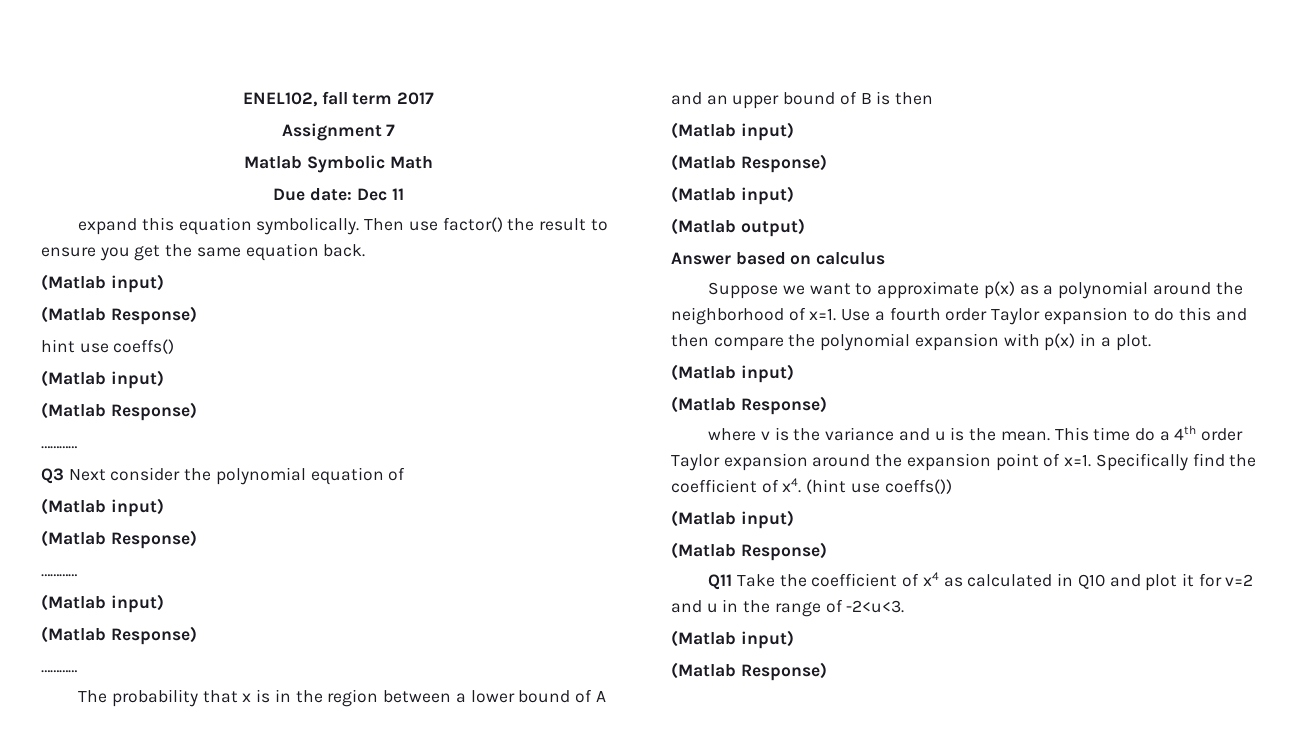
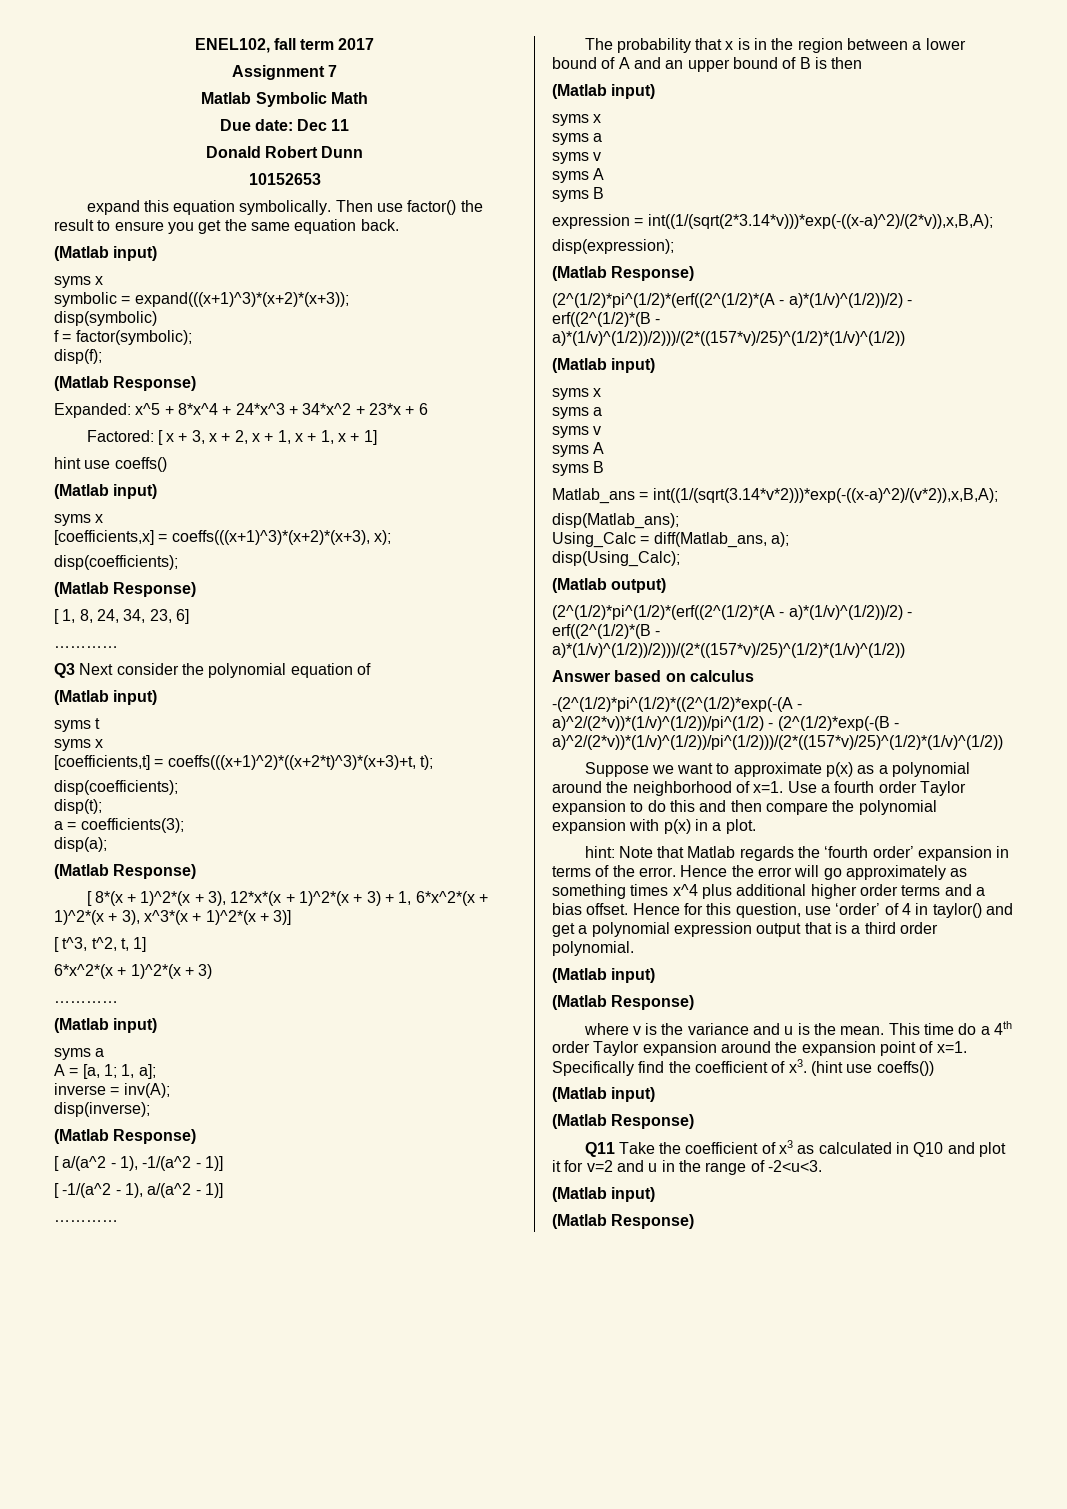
+ Donald Robert Dunn
+ 10152653
  Then use factor() the result to ensure you get the same equation back.
  (Matlab input)
+ syms x
+ symbolic = expand(((x+1)^3)*(x+2)*(x+3));
+ disp(symbolic)
+ f = factor(symbolic);
+ disp(f);
  (Matlab Response)
+ Expanded: x^5 + 8*x^4 + 24*x^3 + 34*x^2 + 23*x + 6
+ Factored: [ x + 3, x + 2, x + 1, x + 1, x + 1]
  hint use coeffs()
  (Matlab input)
+ syms x
+ [coefficients,x] = coeffs(((x+1)^3)*(x+2)*(x+3), x);
+ disp(coefficients);
  (Matlab Response)
+ [ 1, 8, 24, 34, 23, 6]
  Q3 Next consider the polynomial equation of
  (Matlab input)
+ syms t
+ syms x
+ [coefficients,t] = coeffs(((x+1)^2)*((x+2*t)^3)*(x+3)+t, t);
+ disp(coefficients);
+ disp(t);
+ a = coefficients(3);
+ disp(a);
  (Matlab Response)
+ [ 8*(x + 1)^2*(x + 3), 12*x*(x + 1)^2*(x + 3) + 1, 6*x^2*(x + 1)^2*(x + 3), x^3*(x + 1)^2*(x + 3)]
+ [ t^3, t^2, t, 1]
+ 6*x^2*(x + 1)^2*(x + 3)
  …………
  (Matlab input)
+ syms a
+ A = [a, 1; 1, a];
+ inverse = inv(A);
+ disp(inverse);
  (Matlab Response)
+ [ a/(a^2 - 1), -1/(a^2 - 1)]
+ [ -1/(a^2 - 1), a/(a^2 - 1)]
  The probability that x is in the region between a lower bound of A and an upper bound of B is then
  (Matlab input)
+ syms x
+ syms a
+ syms v
+ syms A
+ syms B
+ expression = int((1/(sqrt(2*3.14*v)))*exp(-((x-a)^2)/(2*v)),x,B,A);
+ disp(expression);
  (Matlab Response)
+ (2^(1/2)*pi^(1/2)*(erf((2^(1/2)*(A - a)*(1/v)^(1/2))/2) - erf((2^(1/2)*(B - a)*(1/v)^(1/2))/2)))/(2*((157*v)/25)^(1/2)*(1/v)^(1/2))
  (Matlab input)
+ syms x
+ syms a
+ syms v
+ syms A
+ syms B
+ Matlab_ans = int((1/(sqrt(3.14*v*2)))*exp(-((x-a)^2)/(v*2)),x,B,A);
+ disp(Matlab_ans);
+ Using_Calc = diff(Matlab_ans, a);
+ disp(Using_Calc);
  (Matlab output)
+ (2^(1/2)*pi^(1/2)*(erf((2^(1/2)*(A - a)*(1/v)^(1/2))/2) - erf((2^(1/2)*(B - a)*(1/v)^(1/2))/2)))/(2*((157*v)/25)^(1/2)*(1/v)^(1/2))
  Answer based on calculus
+ -(2^(1/2)*pi^(1/2)*((2^(1/2)*exp(-(A - a)^2/(2*v))*(1/v)^(1/2))/pi^(1/2) - (2^(1/2)*exp(-(B - a)^2/(2*v))*(1/v)^(1/2))/pi^(1/2)))/(2*((157*v)/25)^(1/2)*(1/v)^(1/2))
+ hint: Note that Matlab regards the ‘fourth order’ expansion in terms of the error. Hence the error will go approximately as something times x^4 plus additional higher order terms and a bias offset. Hence for this question, use ‘order’ of 4 in taylor() and get a polynomial expression output that is a third order polynomial.
- Specifically find the coefficient of x4.
+ Specifically find the coefficient of x3.
- Q11 Take the coefficient of x4 as calculated in Q10 and plot it for v=2 and u in the range of -2<u<3.
+ Q11 Take the coefficient of x3 as calculated in Q10 and plot it for v=2 and u in the range of -2<u<3.

